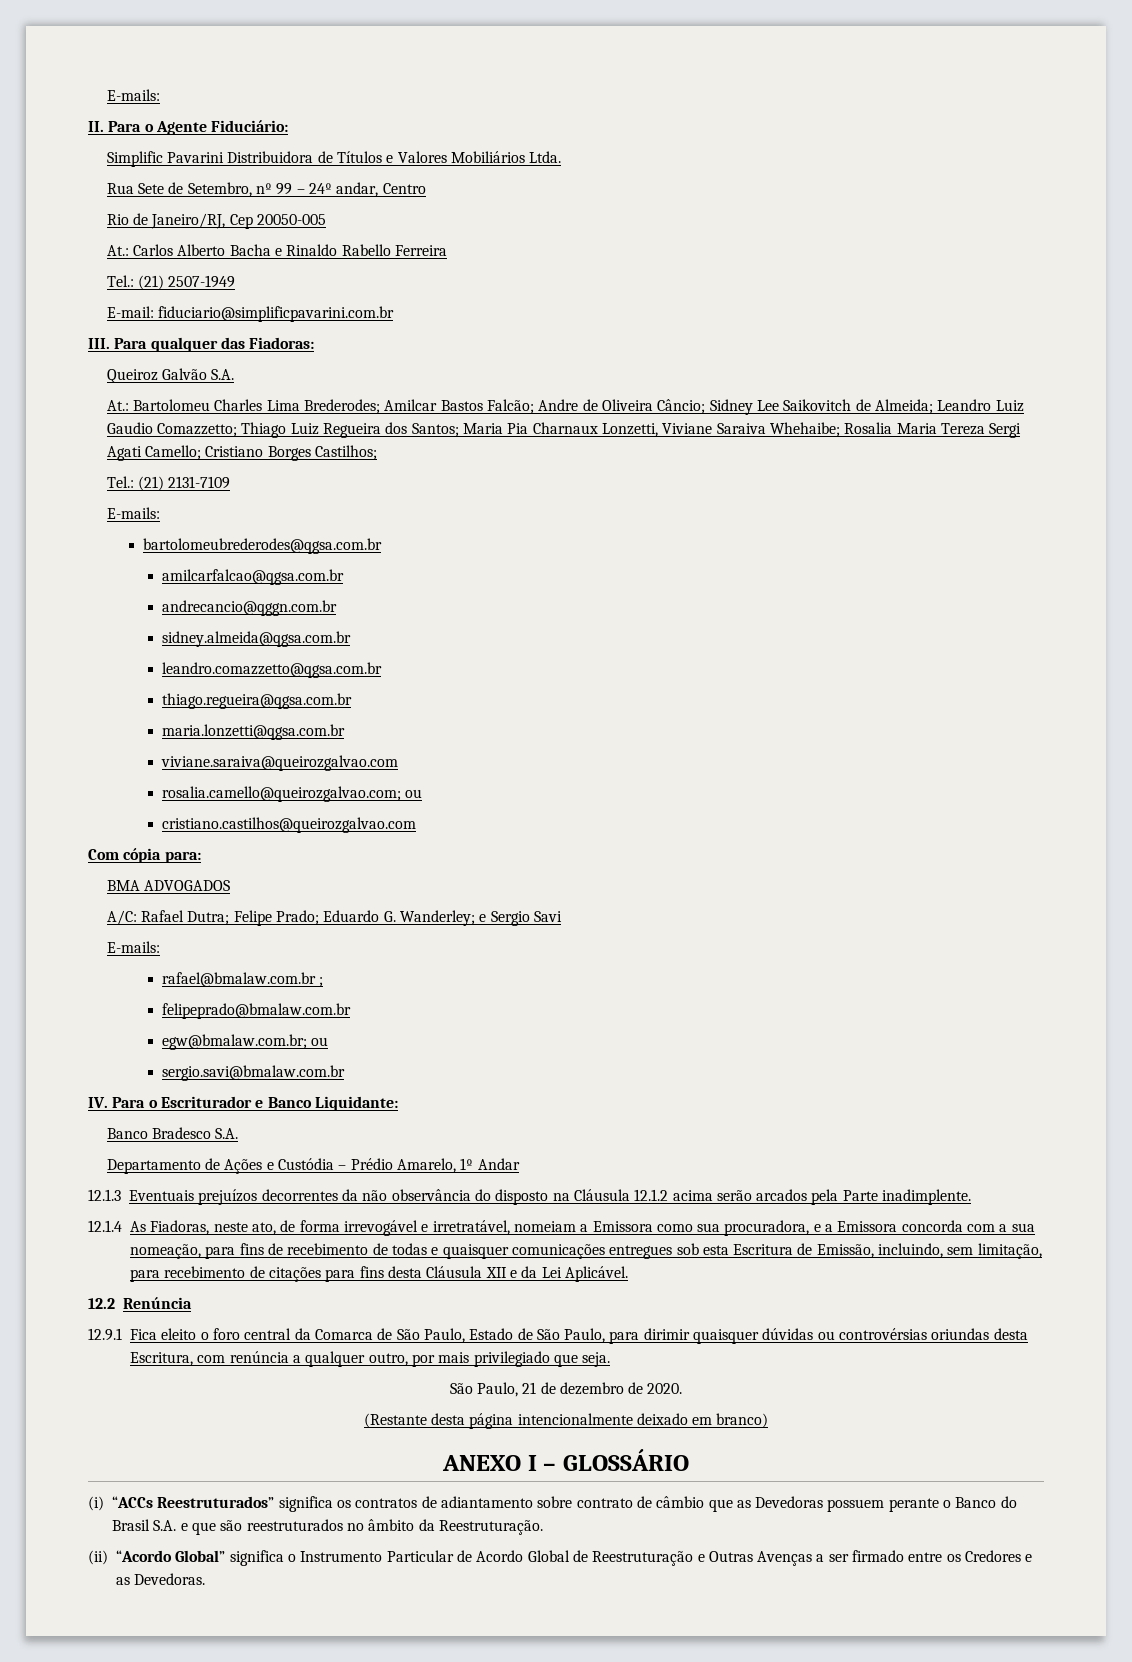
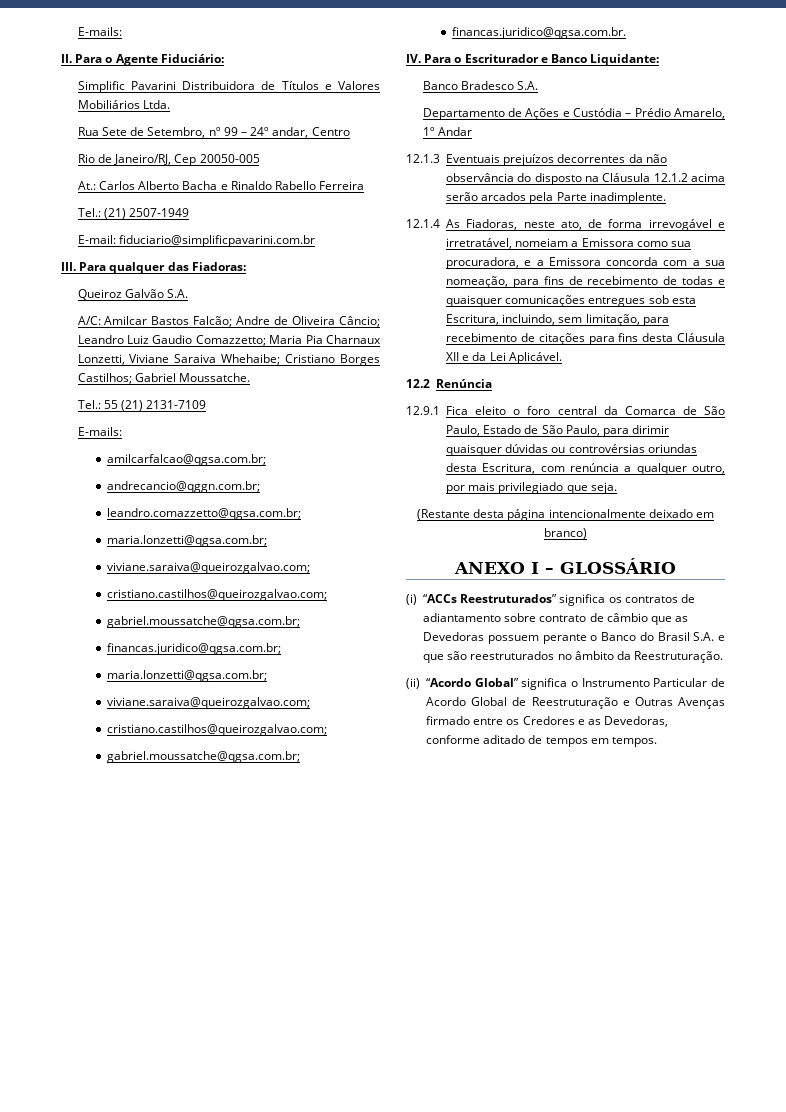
- At.: Bartolomeu Charles Lima Brederodes; Amilcar Bastos Falcão; Andre de Oliveira Câncio; Sidney Lee Saikovitch de Almeida; Leandro Luiz Gaudio Comazzetto; Thiago Luiz Regueira dos Santos; Maria Pia Charnaux Lonzetti, Viviane Saraiva Whehaibe; Rosalia Maria Tereza Sergi Agati Camello; Cristiano Borges Castilhos;
- Tel.: (21) 2131-7109
+ A/C: Amilcar Bastos Falcão; Andre de Oliveira Câncio; Leandro Luiz Gaudio Comazzetto; Maria Pia Charnaux Lonzetti, Viviane Saraiva Whehaibe; Cristiano Borges Castilhos; Gabriel Moussatche.
+ Tel.: 55 (21) 2131-7109
- bartolomeubrederodes@qgsa.com.br
- amilcarfalcao@qgsa.com.br
- andrecancio@qggn.com.br
- sidney.almeida@qgsa.com.br
- leandro.comazzetto@qgsa.com.br
- thiago.regueira@qgsa.com.br
- maria.lonzetti@qgsa.com.br
- viviane.saraiva@queirozgalvao.com
- rosalia.camello@queirozgalvao.com; ou
- cristiano.castilhos@queirozgalvao.com
- Com cópia para:
- BMA ADVOGADOS
- A/C: Rafael Dutra; Felipe Prado; Eduardo G. Wanderley; e Sergio Savi
- E-mails:
- rafael@bmalaw.com.br ;
- felipeprado@bmalaw.com.br
- egw@bmalaw.com.br; ou
- sergio.savi@bmalaw.com.br
+ amilcarfalcao@qgsa.com.br;
+ andrecancio@qggn.com.br;
+ leandro.comazzetto@qgsa.com.br;
+ maria.lonzetti@qgsa.com.br;
+ viviane.saraiva@queirozgalvao.com;
+ cristiano.castilhos@queirozgalvao.com;
+ gabriel.moussatche@qgsa.com.br;
+ financas.juridico@qgsa.com.br;
+ maria.lonzetti@qgsa.com.br;
+ viviane.saraiva@queirozgalvao.com;
+ cristiano.castilhos@queirozgalvao.com;
+ gabriel.moussatche@qgsa.com.br;
+ financas.juridico@qgsa.com.br.
- 12.1.4 As Fiadoras, neste ato, de forma irrevogável e irretratável, nomeiam a Emissora como sua procuradora, e a Emissora concorda com a sua nomeação, para fins de recebimento de todas e quaisquer comunicações entregues sob esta Escritura de Emissão, incluindo, sem limitação, para recebimento de citações para fins desta Cláusula XII e da Lei Aplicável.
+ 12.1.4 As Fiadoras, neste ato, de forma irrevogável e irretratável, nomeiam a Emissora como sua procuradora, e a Emissora concorda com a sua nomeação, para fins de recebimento de todas e quaisquer comunicações entregues sob esta Escritura, incluindo, sem limitação, para recebimento de citações para fins desta Cláusula XII e da Lei Aplicável.
- São Paulo, 21 de dezembro de 2020.
- (ii) “Acordo Global” significa o Instrumento Particular de Acordo Global de Reestruturação e Outras Avenças a ser firmado entre os Credores e as Devedoras.
+ (ii) “Acordo Global” significa o Instrumento Particular de Acordo Global de Reestruturação e Outras Avenças firmado entre os Credores e as Devedoras, conforme aditado de tempos em tempos.

